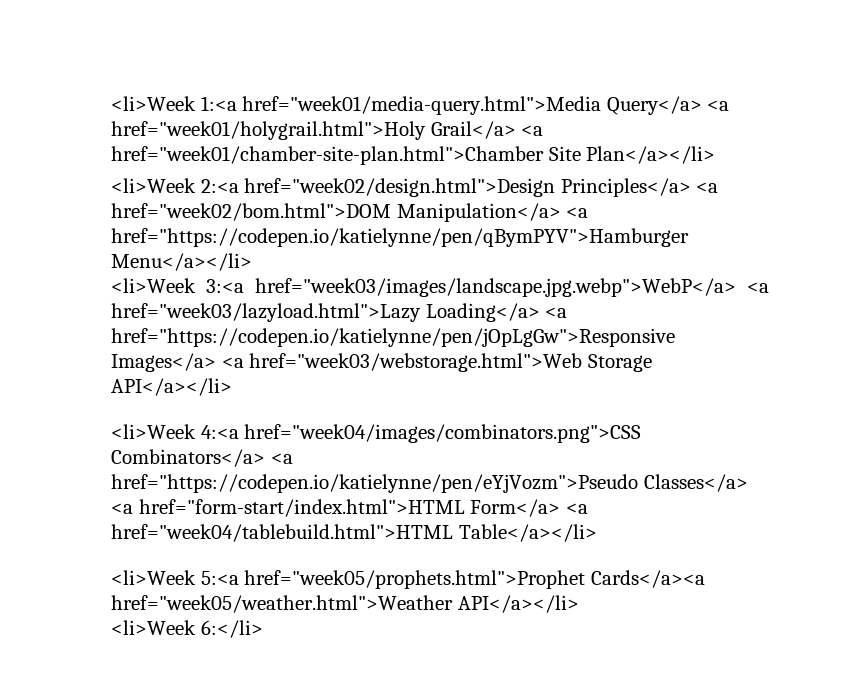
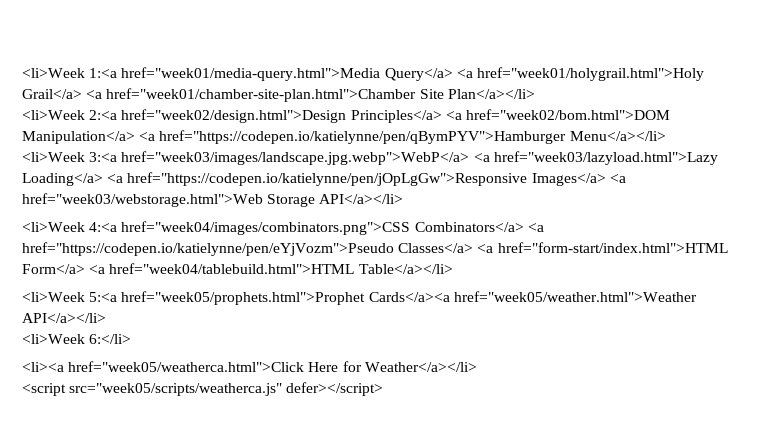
+ <li><a href="week05/weatherca.html">Click Here for Weather</a></li>
+ <script src="week05/scripts/weatherca.js" defer></script>

